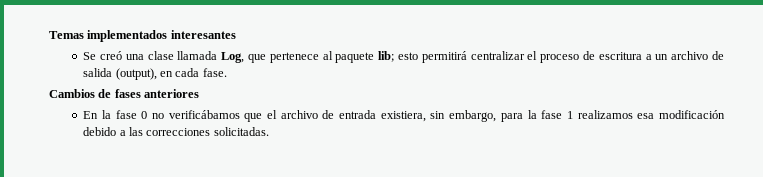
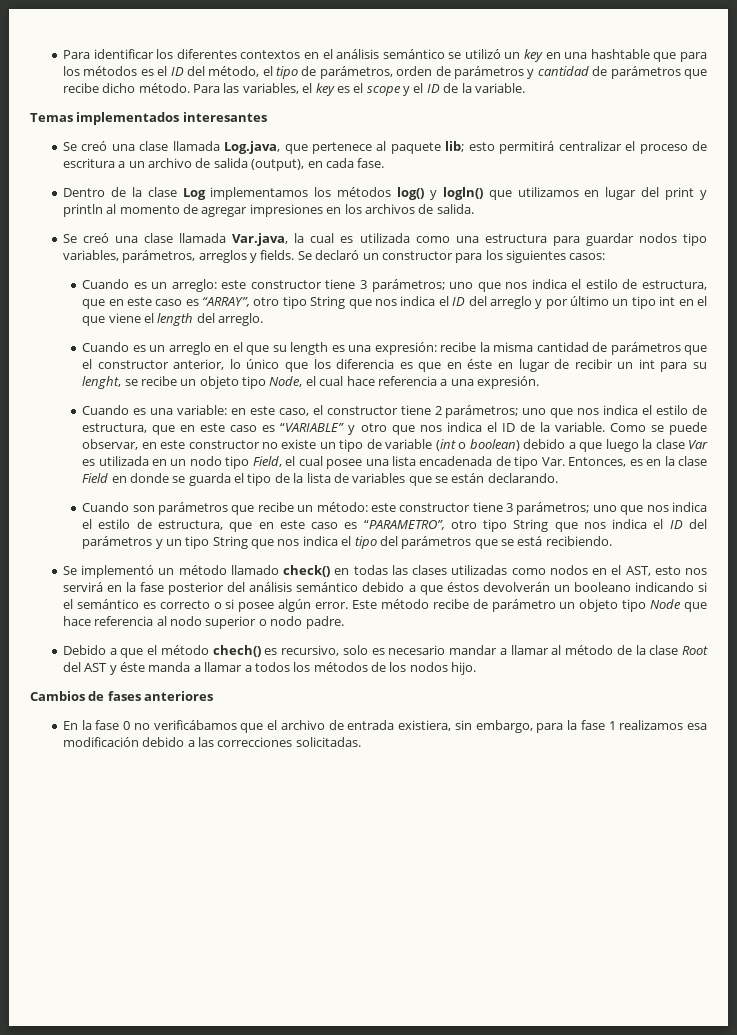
+ Para identificar los diferentes contextos en el análisis semántico se utilizó un key en una hashtable que para los métodos es el ID del método, el tipo de parámetros, orden de parámetros y cantidad de parámetros que recibe dicho método. Para las variables, el key es el scope y el ID de la variable.
- Se creó una clase llamada Log, que pertenece al paquete lib; esto permitirá centralizar el proceso de escritura a un archivo de salida (output), en cada fase.
+ Se creó una clase llamada Log.java, que pertenece al paquete lib; esto permitirá centralizar el proceso de escritura a un archivo de salida (output), en cada fase.
+ Dentro de la clase Log implementamos los métodos log() y logln() que utilizamos en lugar del print y println al momento de agregar impresiones en los archivos de salida.
+ Se creó una clase llamada Var.java, la cual es utilizada como una estructura para guardar nodos tipo variables, parámetros, arreglos y fields. Se declaró un constructor para los siguientes casos:
+ Cuando es un arreglo: este constructor tiene 3 parámetros; uno que nos indica el estilo de estructura, que en este caso es “ARRAY”, otro tipo String que nos indica el ID del arreglo y por último un tipo int en el que viene el length del arreglo.
+ Cuando es un arreglo en el que su length es una expresión: recibe la misma cantidad de parámetros que el constructor anterior, lo único que los diferencia es que en éste en lugar de recibir un int para su lenght, se recibe un objeto tipo Node, el cual hace referencia a una expresión.
+ Cuando es una variable: en este caso, el constructor tiene 2 parámetros; uno que nos indica el estilo de estructura, que en este caso es “VARIABLE” y otro que nos indica el ID de la variable. Como se puede observar, en este constructor no existe un tipo de variable (int o boolean) debido a que luego la clase Var es utilizada en un nodo tipo Field, el cual posee una lista encadenada de tipo Var. Entonces, es en la clase Field en donde se guarda el tipo de la lista de variables que se están declarando.
+ Cuando son parámetros que recibe un método: este constructor tiene 3 parámetros; uno que nos indica el estilo de estructura, que en este caso es “PARAMETRO”, otro tipo String que nos indica el ID del parámetros y un tipo String que nos indica el tipo del parámetros que se está recibiendo.
+ Se implementó un método llamado check() en todas las clases utilizadas como nodos en el AST, esto nos servirá en la fase posterior del análisis semántico debido a que éstos devolverán un booleano indicando si el semántico es correcto o si posee algún error. Este método recibe de parámetro un objeto tipo Node que hace referencia al nodo superior o nodo padre.
+ Debido a que el método chech() es recursivo, solo es necesario mandar a llamar al método de la clase Root del AST y éste manda a llamar a todos los métodos de los nodos hijo.

